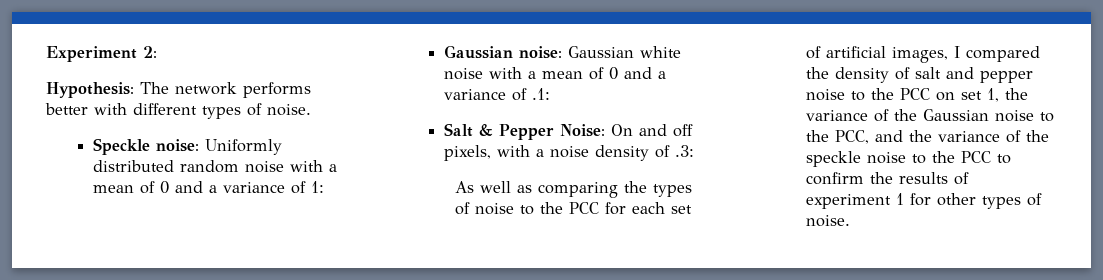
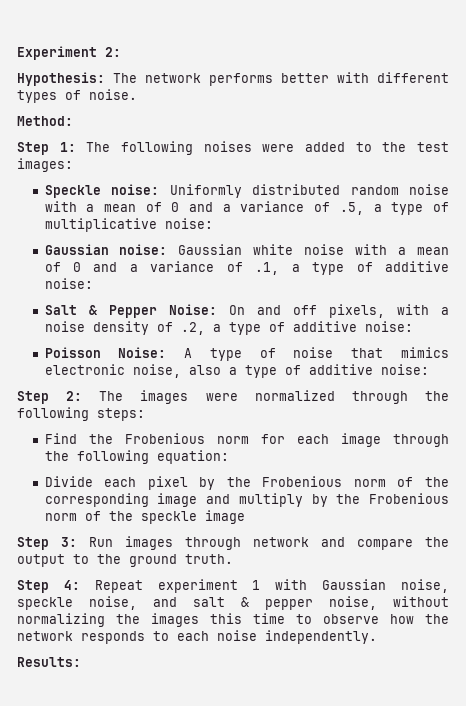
+ Method:
+ Step 1: The following noises were added to the test images:
- Speckle noise: Uniformly distributed random noise with a mean of 0 and a variance of 1:
+ Speckle noise: Uniformly distributed random noise with a mean of 0 and a variance of .5, a type of multiplicative noise:
- Gaussian noise: Gaussian white noise with a mean of 0 and a variance of .1:
+ Gaussian noise: Gaussian white noise with a mean of 0 and a variance of .1, a type of additive noise:
- Salt & Pepper Noise: On and off pixels, with a noise density of .3:
- As well as comparing the types of noise to the PCC for each set of artificial images, I compared the density of salt and pepper noise to the PCC on set 1, the variance of the Gaussian noise to the PCC, and the variance of the speckle noise to the PCC to confirm the results of experiment 1 for other types of noise.
+ Salt & Pepper Noise: On and off pixels, with a noise density of .2, a type of additive noise:
+ Poisson Noise: A type of noise that mimics electronic noise, also a type of additive noise:
+ Step 2: The images were normalized through the following steps:
+ Find the Frobenious norm for each image through the following equation:
+ Divide each pixel by the Frobenious norm of the corresponding image and multiply by the Frobenious norm of the speckle image
+ Step 3: Run images through network and compare the output to the ground truth.
+ Step 4: Repeat experiment 1 with Gaussian noise, speckle noise, and salt & pepper noise, without normalizing the images this time to observe how the network responds to each noise independently.
+ Results:

